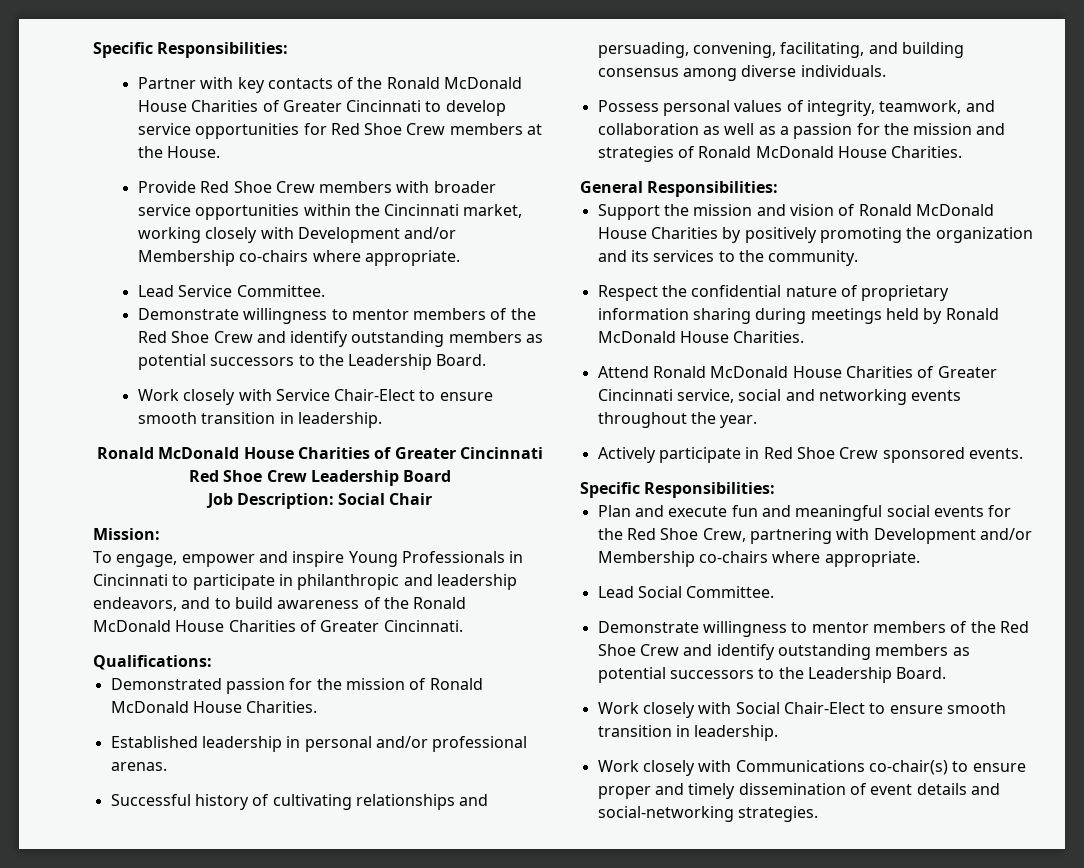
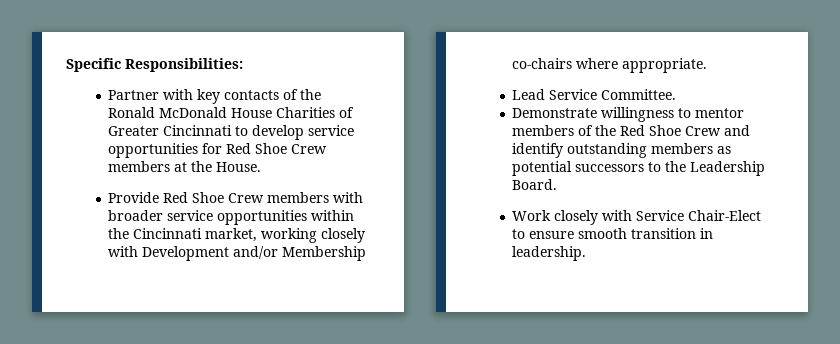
- Ronald McDonald House Charities of Greater Cincinnati Red Shoe Crew Leadership Board
- Job Description: Social Chair
- Mission:
- To engage, empower and inspire Young Professionals in Cincinnati to participate in philanthropic and leadership endeavors, and to build awareness of the Ronald McDonald House Charities of Greater Cincinnati.
- Qualifications:
- Demonstrated passion for the mission of Ronald McDonald House Charities.
- Established leadership in personal and/or professional arenas.
- Successful history of cultivating relationships and persuading, convening, facilitating, and building consensus among diverse individuals.
- Possess personal values of integrity, teamwork, and collaboration as well as a passion for the mission and strategies of Ronald McDonald House Charities.
- General Responsibilities:
- Support the mission and vision of Ronald McDonald House Charities by positively promoting the organization and its services to the community.
- Respect the confidential nature of proprietary information sharing during meetings held by Ronald McDonald House Charities.
- Attend Ronald McDonald House Charities of Greater Cincinnati service, social and networking events throughout the year.
- Actively participate in Red Shoe Crew sponsored events.
- Specific Responsibilities:
- Plan and execute fun and meaningful social events for the Red Shoe Crew, partnering with Development and/or Membership co-chairs where appropriate.
- Lead Social Committee.
- Demonstrate willingness to mentor members of the Red Shoe Crew and identify outstanding members as potential successors to the Leadership Board.
- Work closely with Social Chair-Elect to ensure smooth transition in leadership.
- Work closely with Communications co-chair(s) to ensure proper and timely dissemination of event details and social-networking strategies.

